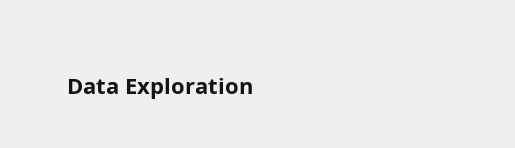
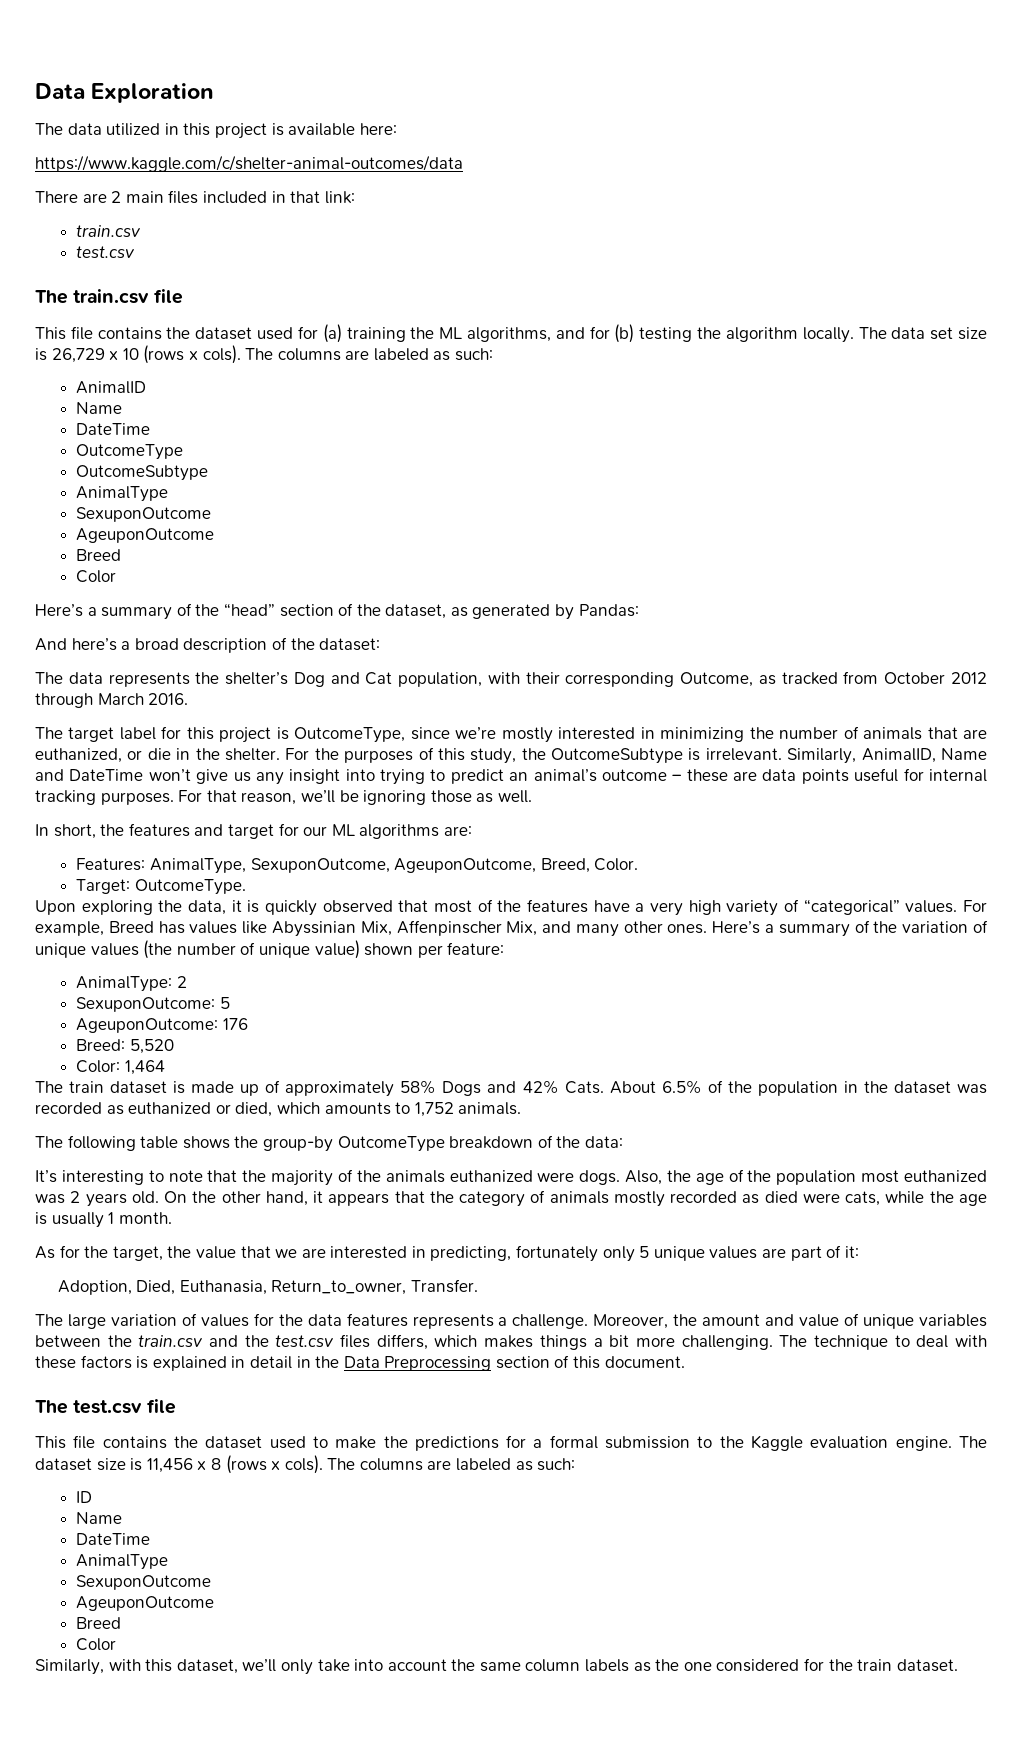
+ The data utilized in this project is available here:
+ https://www.kaggle.com/c/shelter-animal-outcomes/data
+ There are 2 main files included in that link:
+ train.csv
+ test.csv
+ The train.csv file
+ This file contains the dataset used for (a) training the ML algorithms, and for (b) testing the algorithm locally. The data set size is 26,729 x 10 (rows x cols). The columns are labeled as such:
+ AnimalID
+ Name
+ DateTime
+ OutcomeType
+ OutcomeSubtype
+ AnimalType
+ SexuponOutcome
+ AgeuponOutcome
+ Breed
+ Color
+ Here’s a summary of the “head” section of the dataset, as generated by Pandas:
+ And here’s a broad description of the dataset:
+ The data represents the shelter’s Dog and Cat population, with their corresponding Outcome, as tracked from October 2012 through March 2016.
+ The target label for this project is OutcomeType, since we’re mostly interested in minimizing the number of animals that are euthanized, or die in the shelter. For the purposes of this study, the OutcomeSubtype is irrelevant. Similarly, AnimalID, Name and DateTime won’t give us any insight into trying to predict an animal’s outcome – these are data points useful for internal tracking purposes. For that reason, we’ll be ignoring those as well.
+ In short, the features and target for our ML algorithms are:
+ Features: AnimalType, SexuponOutcome, AgeuponOutcome, Breed, Color.
+ Target: OutcomeType.
+ Upon exploring the data, it is quickly observed that most of the features have a very high variety of “categorical” values. For example, Breed has values like Abyssinian Mix, Affenpinscher Mix, and many other ones. Here’s a summary of the variation of unique values (the number of unique value) shown per feature:
+ AnimalType: 2
+ SexuponOutcome: 5
+ AgeuponOutcome: 176
+ Breed: 5,520
+ Color: 1,464
+ The train dataset is made up of approximately 58% Dogs and 42% Cats. About 6.5% of the population in the dataset was recorded as euthanized or died, which amounts to 1,752 animals.
+ The following table shows the group-by OutcomeType breakdown of the data:
+ It’s interesting to note that the majority of the animals euthanized were dogs. Also, the age of the population most euthanized was 2 years old. On the other hand, it appears that the category of animals mostly recorded as died were cats, while the age is usually 1 month.
+ As for the target, the value that we are interested in predicting, fortunately only 5 unique values are part of it:
+ Adoption, Died, Euthanasia, Return_to_owner, Transfer.
+ The large variation of values for the data features represents a challenge. Moreover, the amount and value of unique variables between the train.csv and the test.csv files differs, which makes things a bit more challenging. The technique to deal with these factors is explained in detail in the Data Preprocessing section of this document.
+ The test.csv file
+ This file contains the dataset used to make the predictions for a formal submission to the Kaggle evaluation engine. The dataset size is 11,456 x 8 (rows x cols). The columns are labeled as such:
+ ID
+ Name
+ DateTime
+ AnimalType
+ SexuponOutcome
+ AgeuponOutcome
+ Breed
+ Color
+ Similarly, with this dataset, we’ll only take into account the same column labels as the one considered for the train dataset.

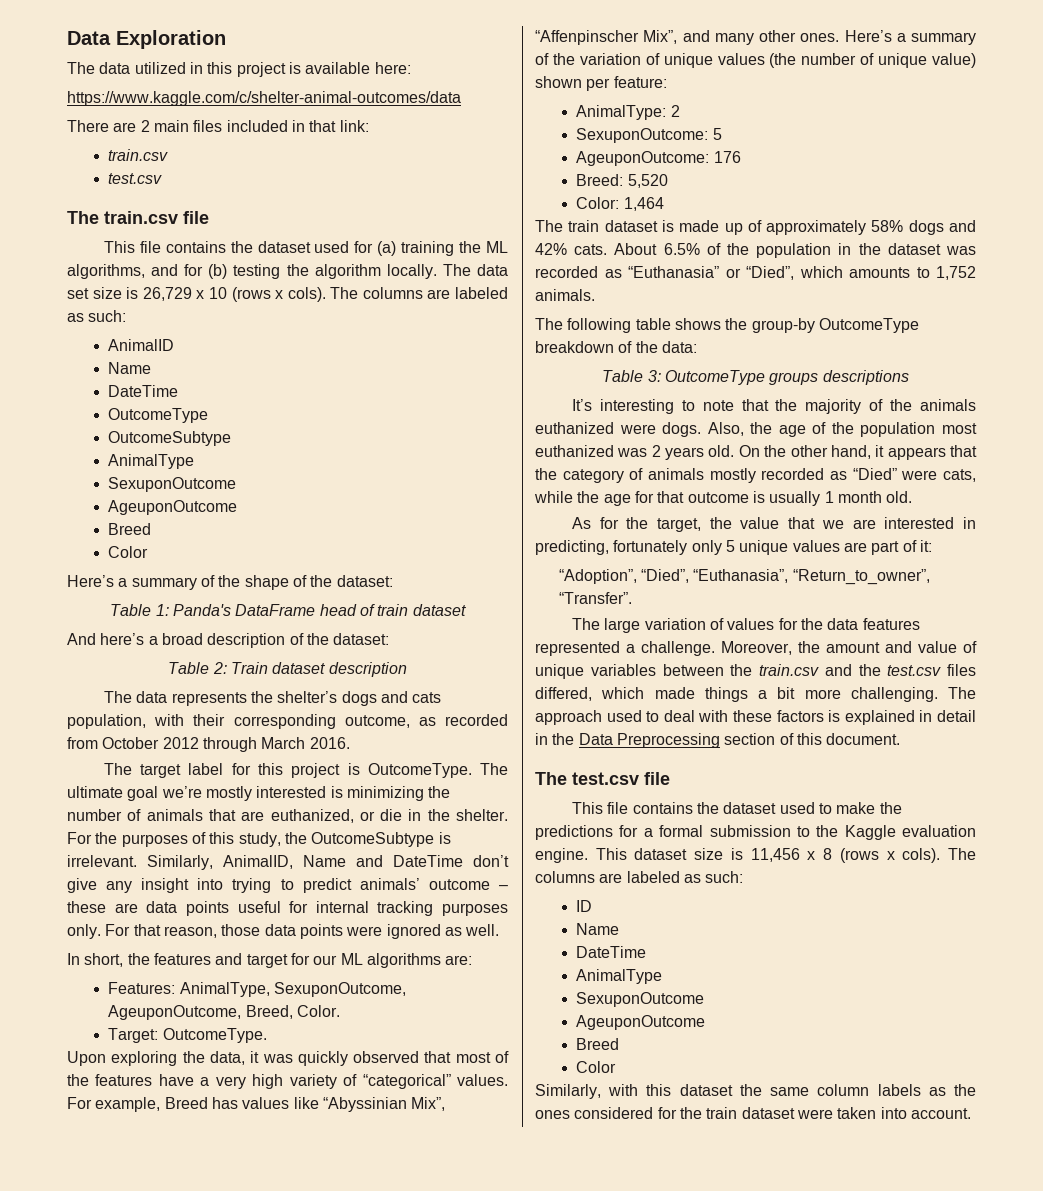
- Here’s a summary of the “head” section of the dataset, as generated by Pandas:
+ Here’s a summary of the shape of the dataset:
+ Table 1: Panda's DataFrame head of train dataset
+ Table 2: Train dataset description
- The data represents the shelter’s Dog and Cat population, with their corresponding Outcome, as tracked from October 2012 through March 2016.
+ The data represents the shelter’s dogs and cats population, with their corresponding outcome, as recorded from October 2012 through March 2016.
- The target label for this project is OutcomeType, since we’re mostly interested in minimizing the number of animals that are euthanized, or die in the shelter.
+ The target label for this project is OutcomeType. The ultimate goal we’re mostly interested is minimizing the number of animals that are euthanized, or die in the shelter.
- Similarly, AnimalID, Name and DateTime won’t give us any insight into trying to predict an animal’s outcome – these are data points useful for internal tracking purposes.
+ Similarly, AnimalID, Name and DateTime don’t give any insight into trying to predict animals’ outcome – these are data points useful for internal tracking purposes only.
- For that reason, we’ll be ignoring those as well.
+ For that reason, those data points were ignored as well.
- Upon exploring the data, it is quickly observed that most of the features have a very high variety of “categorical” values.
+ Upon exploring the data, it was quickly observed that most of the features have a very high variety of “categorical” values.
- For example, Breed has values like Abyssinian Mix, Affenpinscher Mix, and many other ones.
+ For example, Breed has values like “Abyssinian Mix”, “Affenpinscher Mix”, and many other ones.
- The train dataset is made up of approximately 58% Dogs and 42% Cats.
+ The train dataset is made up of approximately 58% dogs and 42% cats.
- About 6.5% of the population in the dataset was recorded as euthanized or died, which amounts to 1,752 animals.
+ About 6.5% of the population in the dataset was recorded as “Euthanasia” or “Died”, which amounts to 1,752 animals.
+ Table 3: OutcomeType groups descriptions
- On the other hand, it appears that the category of animals mostly recorded as died were cats, while the age is usually 1 month.
+ On the other hand, it appears that the category of animals mostly recorded as “Died” were cats, while the age for that outcome is usually 1 month old.
- Adoption, Died, Euthanasia, Return_to_owner, Transfer.
+ “Adoption”, “Died”, “Euthanasia”, “Return_to_owner”, “Transfer”.
- The large variation of values for the data features represents a challenge.
+ The large variation of values for the data features represented a challenge.
- Moreover, the amount and value of unique variables between the train.csv and the test.csv files differs, which makes things a bit more challenging.
+ Moreover, the amount and value of unique variables between the train.csv and the test.csv files differed, which made things a bit more challenging.
- The technique to deal with these factors is explained in detail in the Data Preprocessing section of this document.
+ The approach used to deal with these factors is explained in detail in the Data Preprocessing section of this document.
- The dataset size is 11,456 x 8 (rows x cols).
+ This dataset size is 11,456 x 8 (rows x cols).
- Similarly, with this dataset, we’ll only take into account the same column labels as the one considered for the train dataset.
+ Similarly, with this dataset the same column labels as the ones considered for the train dataset were taken into account.

